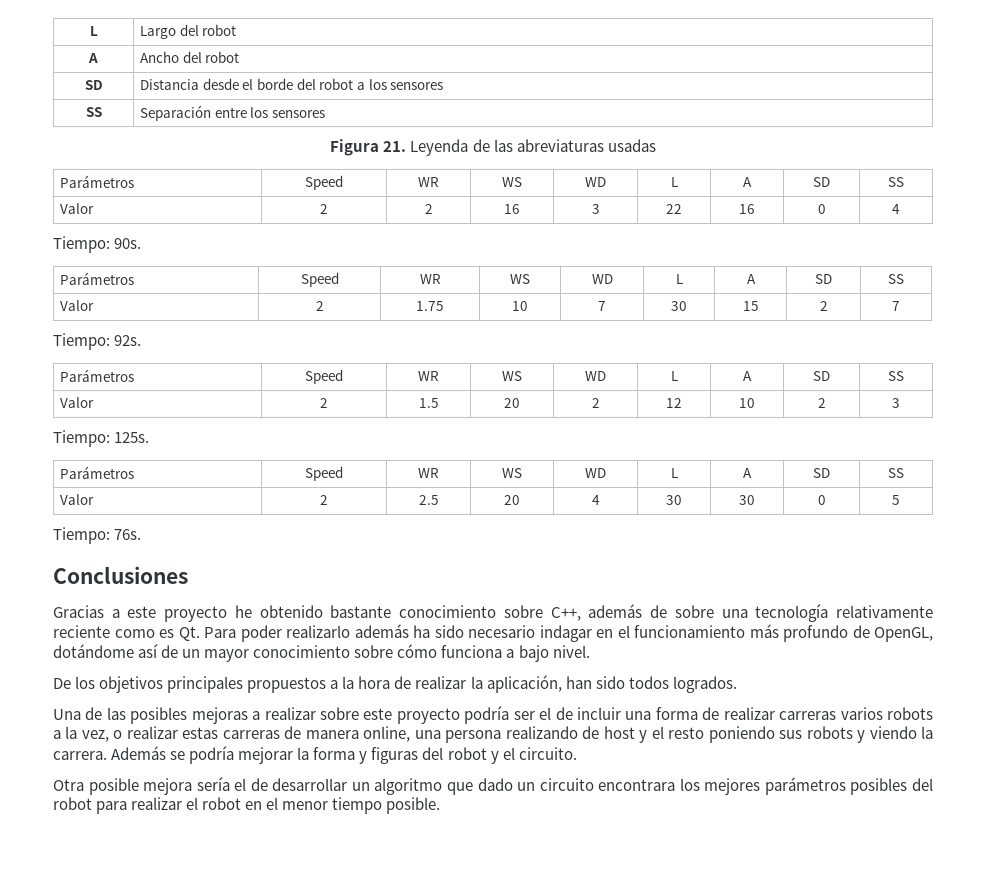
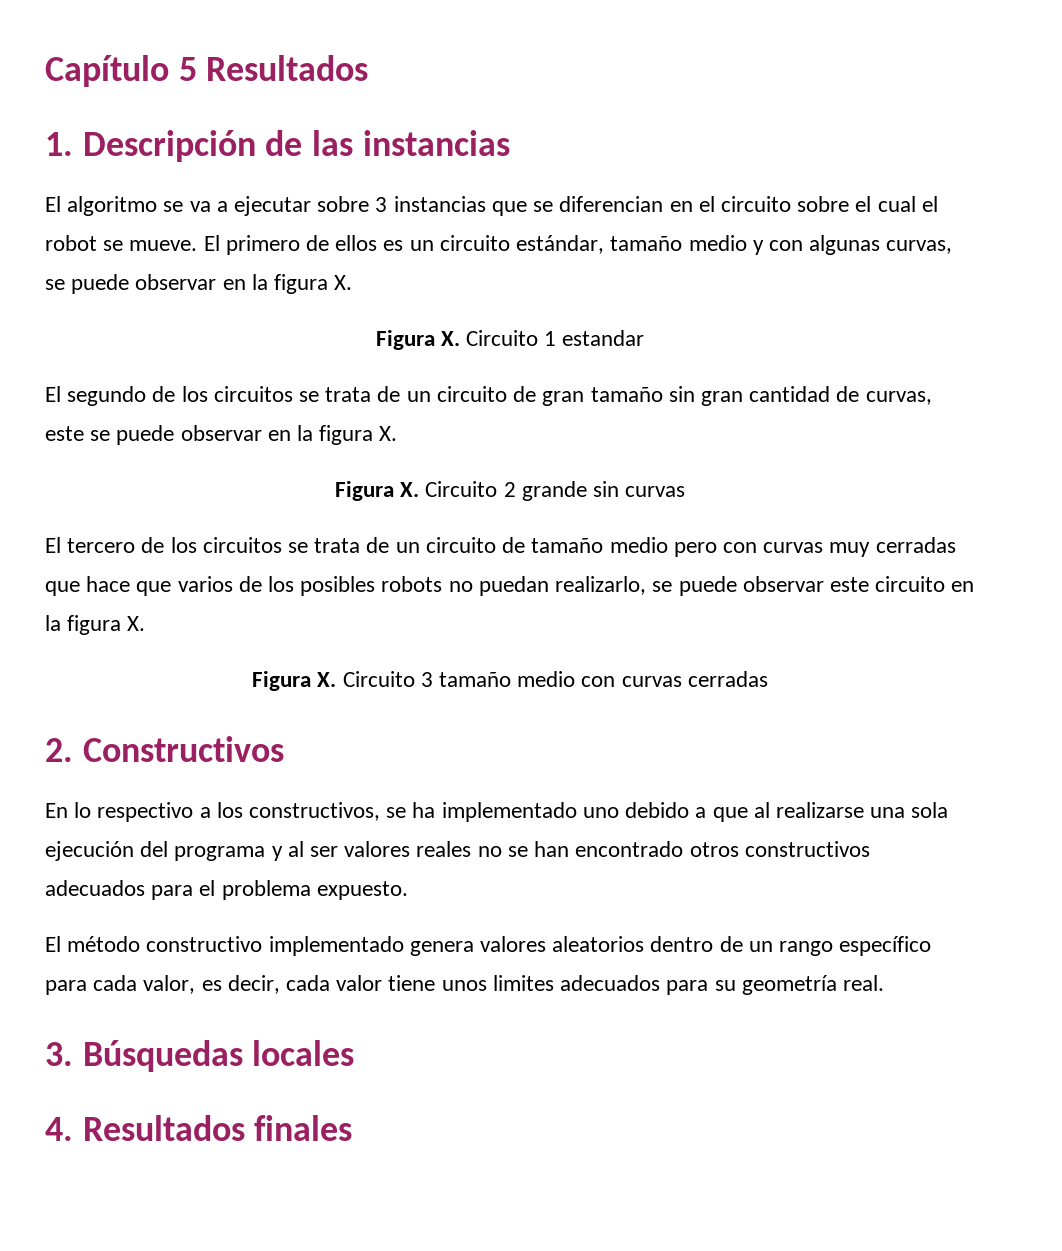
- L | Largo del robot
- A | Ancho del robot
- SD | Distancia desde el borde del robot a los sensores
- SS | Separación entre los sensores
- Figura 21. Leyenda de las abreviaturas usadas
- Parámetros | Speed | WR | WS | WD | L | A | SD | SS
- Valor | 2 | 2 | 16 | 3 | 22 | 16 | 0 | 4
- Tiempo: 90s.
- Parámetros | Speed | WR | WS | WD | L | A | SD | SS
- Valor | 2 | 1.75 | 10 | 7 | 30 | 15 | 2 | 7
- Tiempo: 92s.
- Parámetros | Speed | WR | WS | WD | L | A | SD | SS
- Valor | 2 | 1.5 | 20 | 2 | 12 | 10 | 2 | 3
- Tiempo: 125s.
- Parámetros | Speed | WR | WS | WD | L | A | SD | SS
- Valor | 2 | 2.5 | 20 | 4 | 30 | 30 | 0 | 5
- Tiempo: 76s.
- Conclusiones
- Gracias a este proyecto he obtenido bastante conocimiento sobre C++, además de sobre una tecnología relativamente reciente como es Qt. Para poder realizarlo además ha sido necesario indagar en el funcionamiento más profundo de OpenGL, dotándome así de un mayor conocimiento sobre cómo funciona a bajo nivel.
- De los objetivos principales propuestos a la hora de realizar la aplicación, han sido todos logrados.
- Una de las posibles mejoras a realizar sobre este proyecto podría ser el de incluir una forma de realizar carreras varios robots a la vez, o realizar estas carreras de manera online, una persona realizando de host y el resto poniendo sus robots y viendo la carrera. Además se podría mejorar la forma y figuras del robot y el circuito.
- Otra posible mejora sería el de desarrollar un algoritmo que dado un circuito encontrara los mejores parámetros posibles del robot para realizar el robot en el menor tiempo posible.
+ Capítulo 5 Resultados
+ 1. Descripción de las instancias
+ El algoritmo se va a ejecutar sobre 3 instancias que se diferencian en el circuito sobre el cual el robot se mueve. El primero de ellos es un circuito estándar, tamaño medio y con algunas curvas, se puede observar en la figura X.
+ Figura X. Circuito 1 estandar
+ El segundo de los circuitos se trata de un circuito de gran tamaño sin gran cantidad de curvas, este se puede observar en la figura X.
+ Figura X. Circuito 2 grande sin curvas
+ El tercero de los circuitos se trata de un circuito de tamaño medio pero con curvas muy cerradas que hace que varios de los posibles robots no puedan realizarlo, se puede observar este circuito en la figura X.
+ Figura X. Circuito 3 tamaño medio con curvas cerradas
+ 2. Constructivos
+ En lo respectivo a los constructivos, se ha implementado uno debido a que al realizarse una sola ejecución del programa y al ser valores reales no se han encontrado otros constructivos adecuados para el problema expuesto.
+ El método constructivo implementado genera valores aleatorios dentro de un rango específico para cada valor, es decir, cada valor tiene unos limites adecuados para su geometría real.
+ 3. Búsquedas locales
+ 4. Resultados finales

